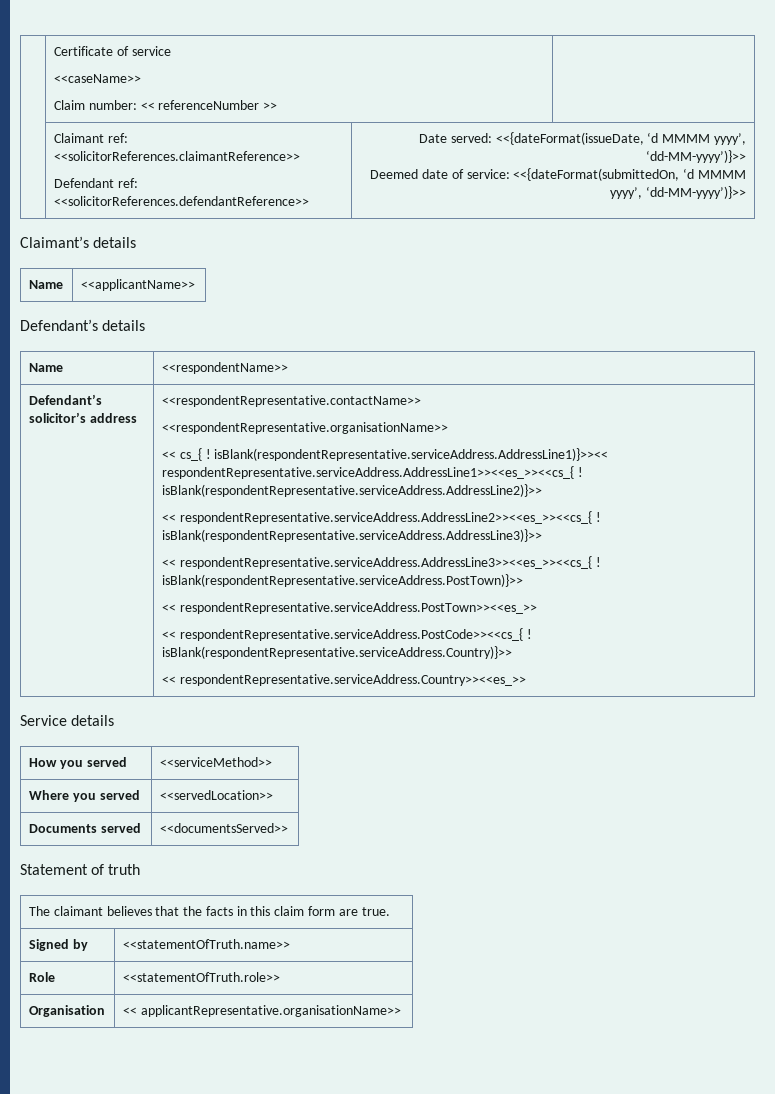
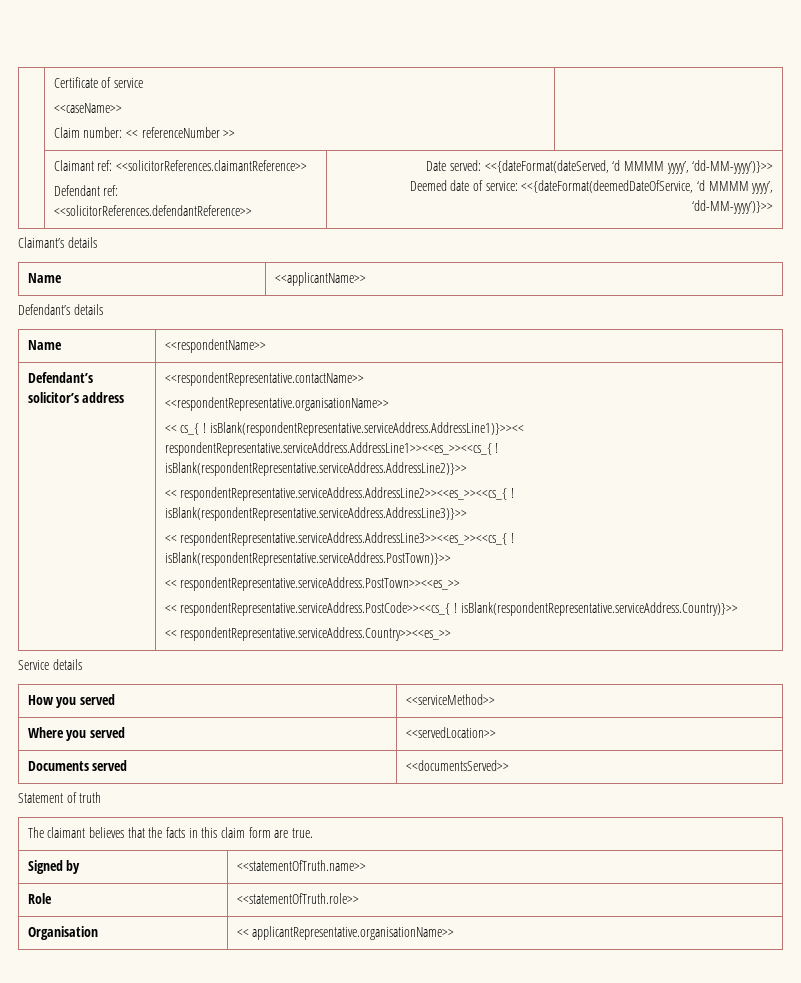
  | Claimant ref: <<solicitorReferences.claimantReference>>
- Defendant ref: <<solicitorReferences.defendantReference>> | Date served: <<{dateFormat(issueDate, ‘d MMMM yyyy’, ‘dd-MM-yyyy’)}>>
- Deemed date of service: <<{dateFormat(submittedOn, ‘d MMMM yyyy’, ‘dd-MM-yyyy’)}>>
+ Defendant ref: <<solicitorReferences.defendantReference>> | Date served: <<{dateFormat(dateServed, ‘d MMMM yyyy’, ‘dd-MM-yyyy’)}>>
+ Deemed date of service: <<{dateFormat(deemedDateOfService, ‘d MMMM yyyy’, ‘dd-MM-yyyy’)}>>

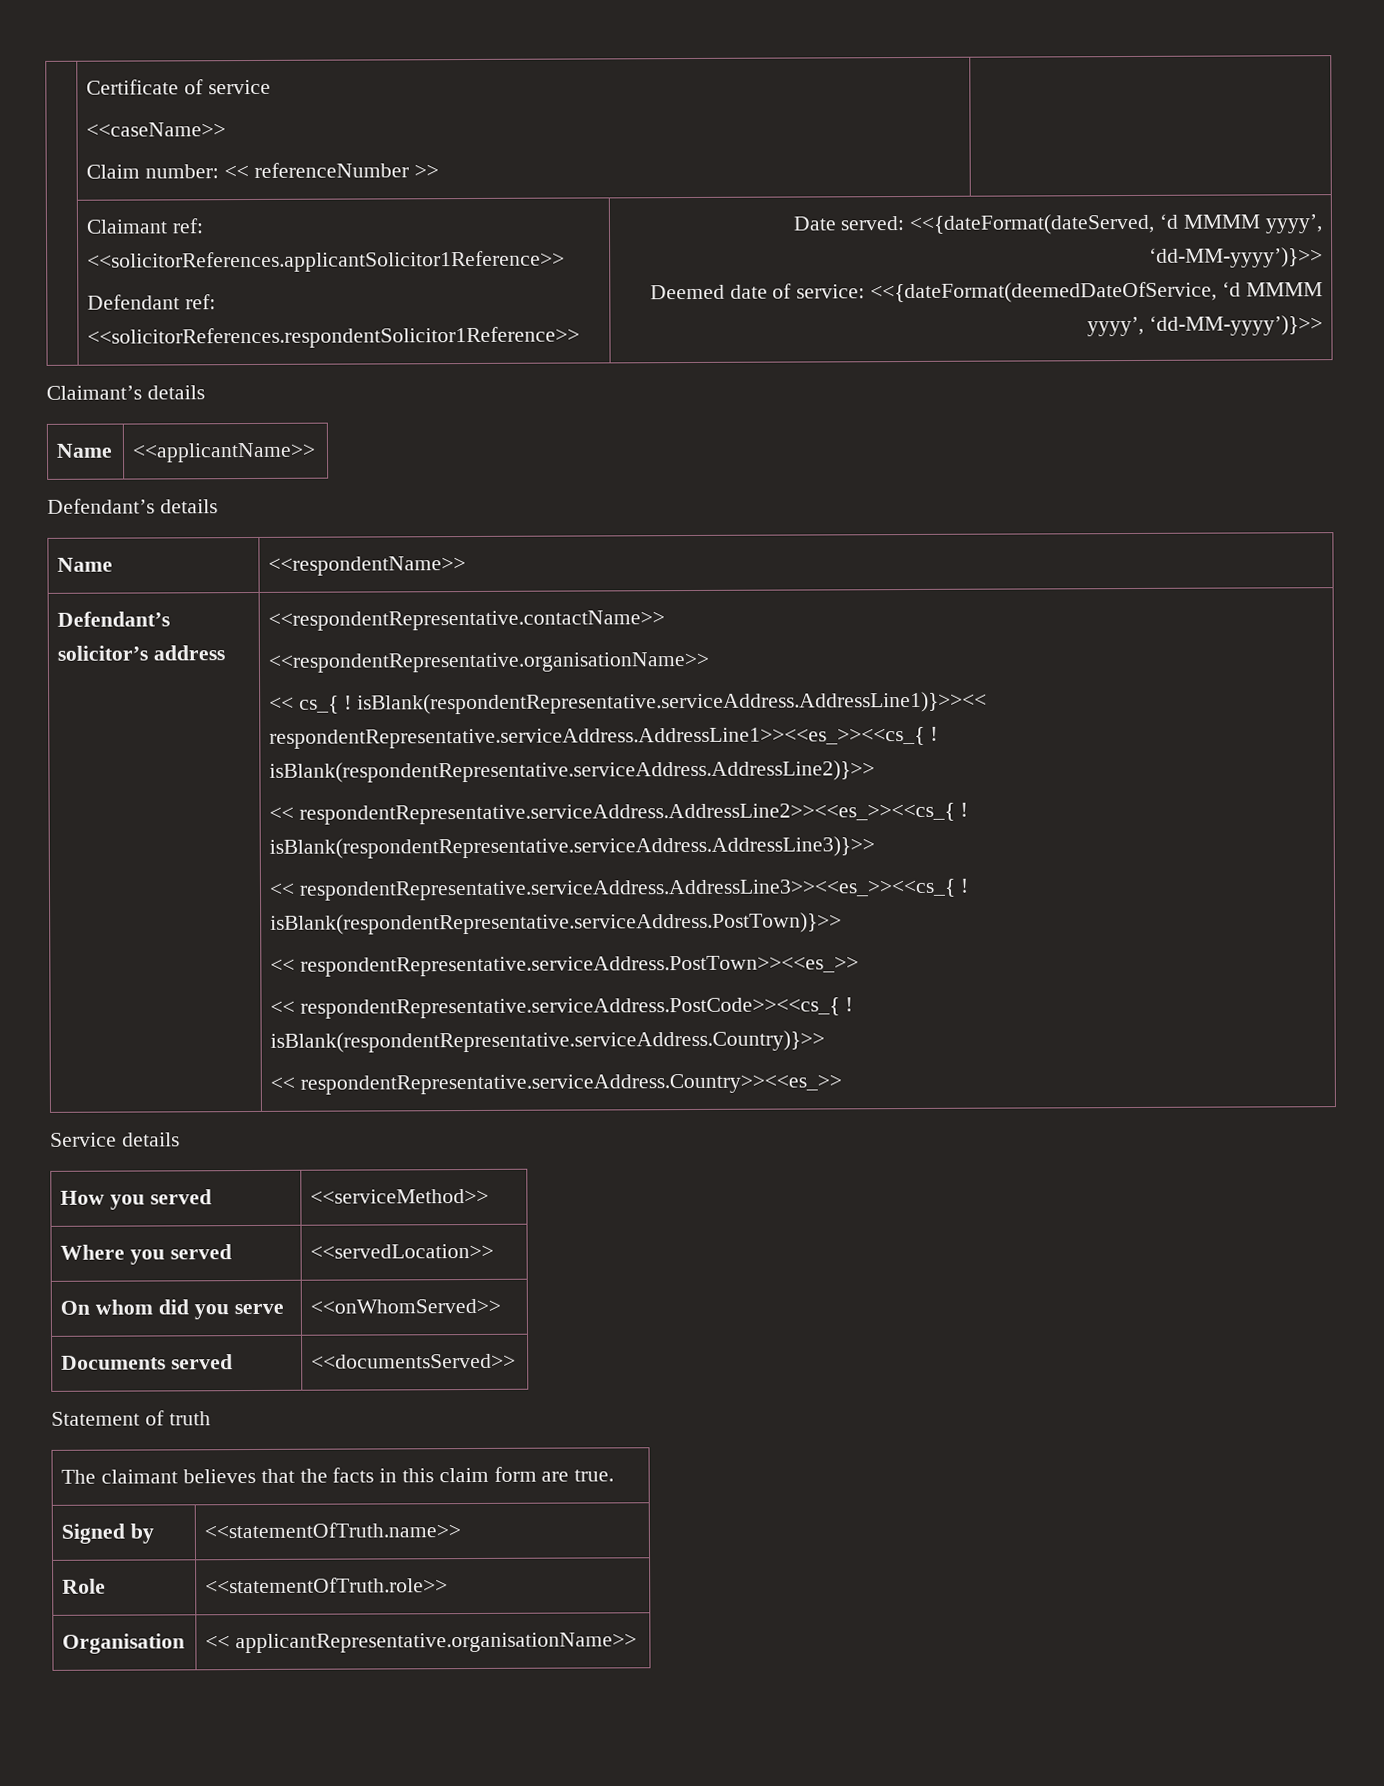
- | Claimant ref: <<solicitorReferences.claimantReference>>
- Defendant ref: <<solicitorReferences.defendantReference>> | Date served: <<{dateFormat(dateServed, ‘d MMMM yyyy’, ‘dd-MM-yyyy’)}>>
+ | Claimant ref: <<solicitorReferences.applicantSolicitor1Reference>>
+ Defendant ref: <<solicitorReferences.respondentSolicitor1Reference>> | Date served: <<{dateFormat(dateServed, ‘d MMMM yyyy’, ‘dd-MM-yyyy’)}>>
+ On whom did you serve | <<onWhomServed>>

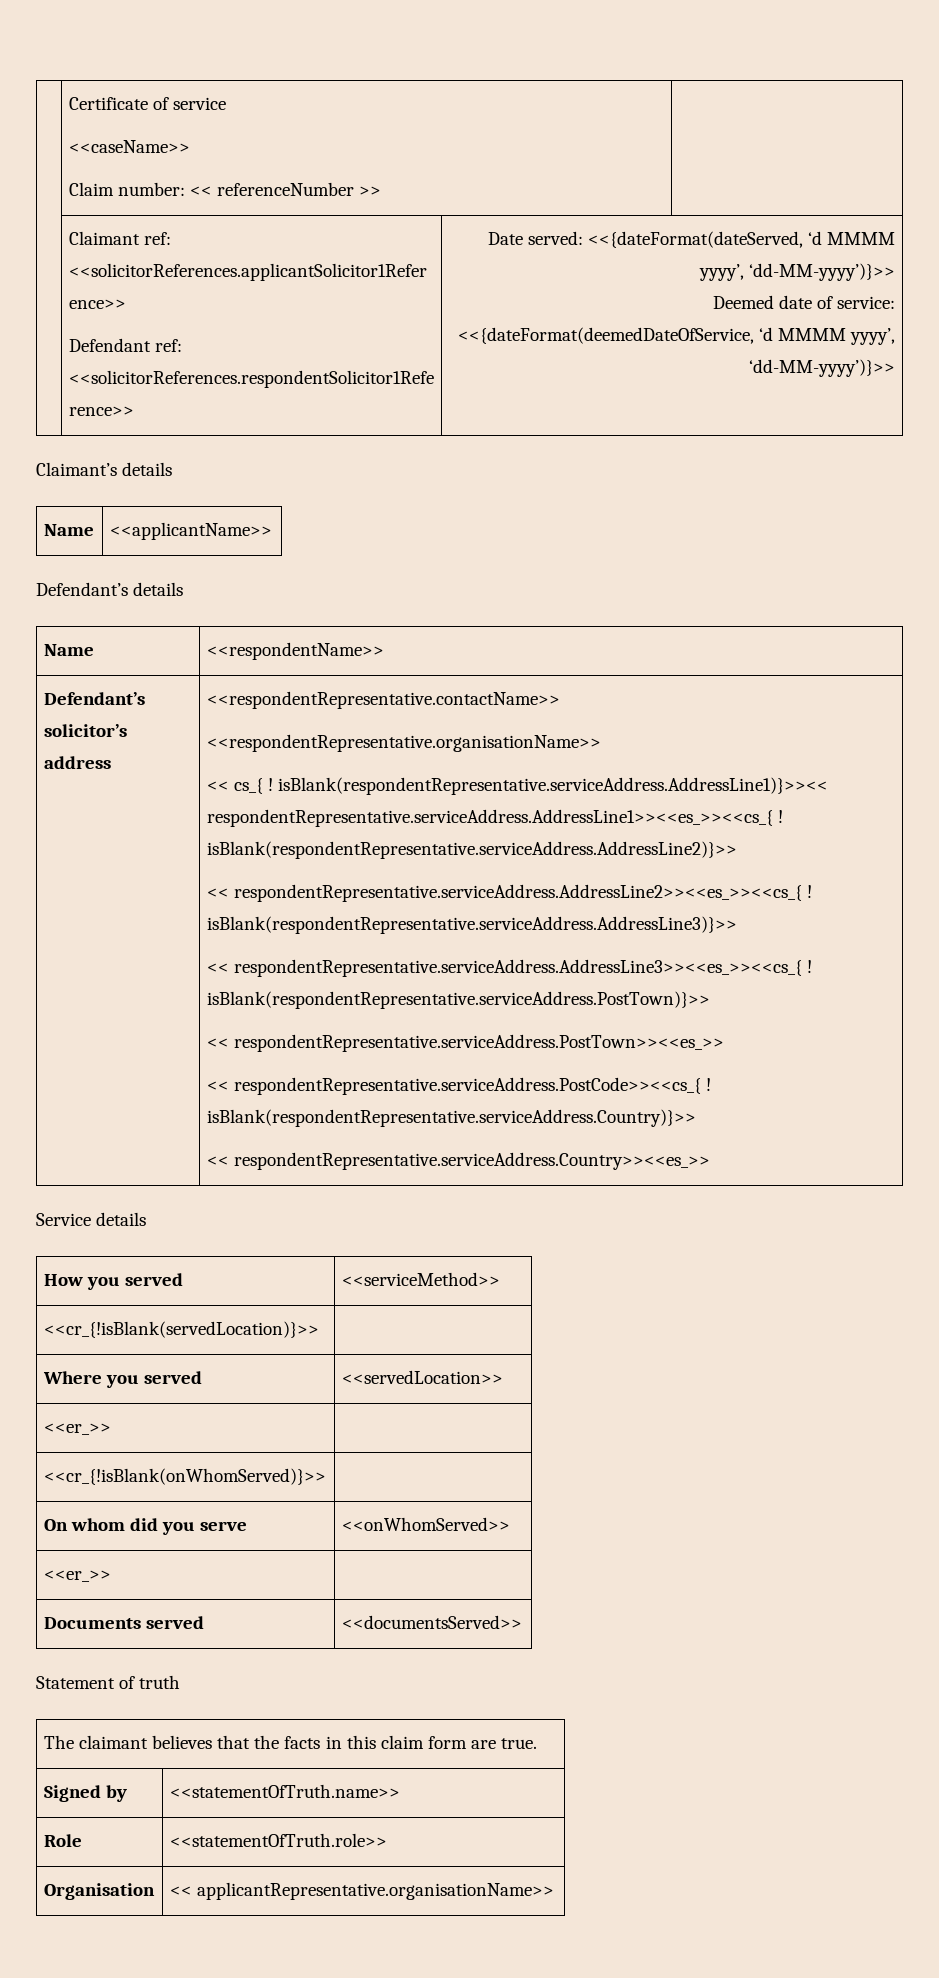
+ <<cr_{!isBlank(servedLocation)}>> |
  Where you served | <<servedLocation>>
+ <<er_>> |
+ <<cr_{!isBlank(onWhomServed)}>> |
  On whom did you serve | <<onWhomServed>>
+ <<er_>> |

